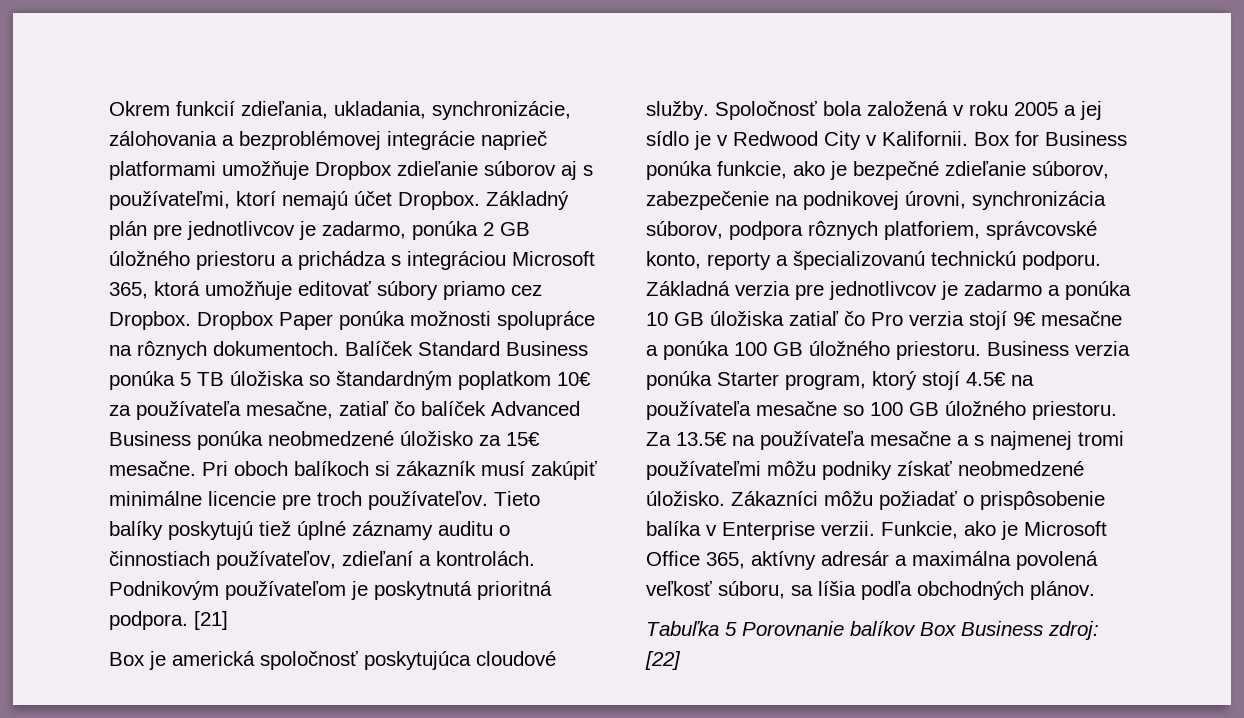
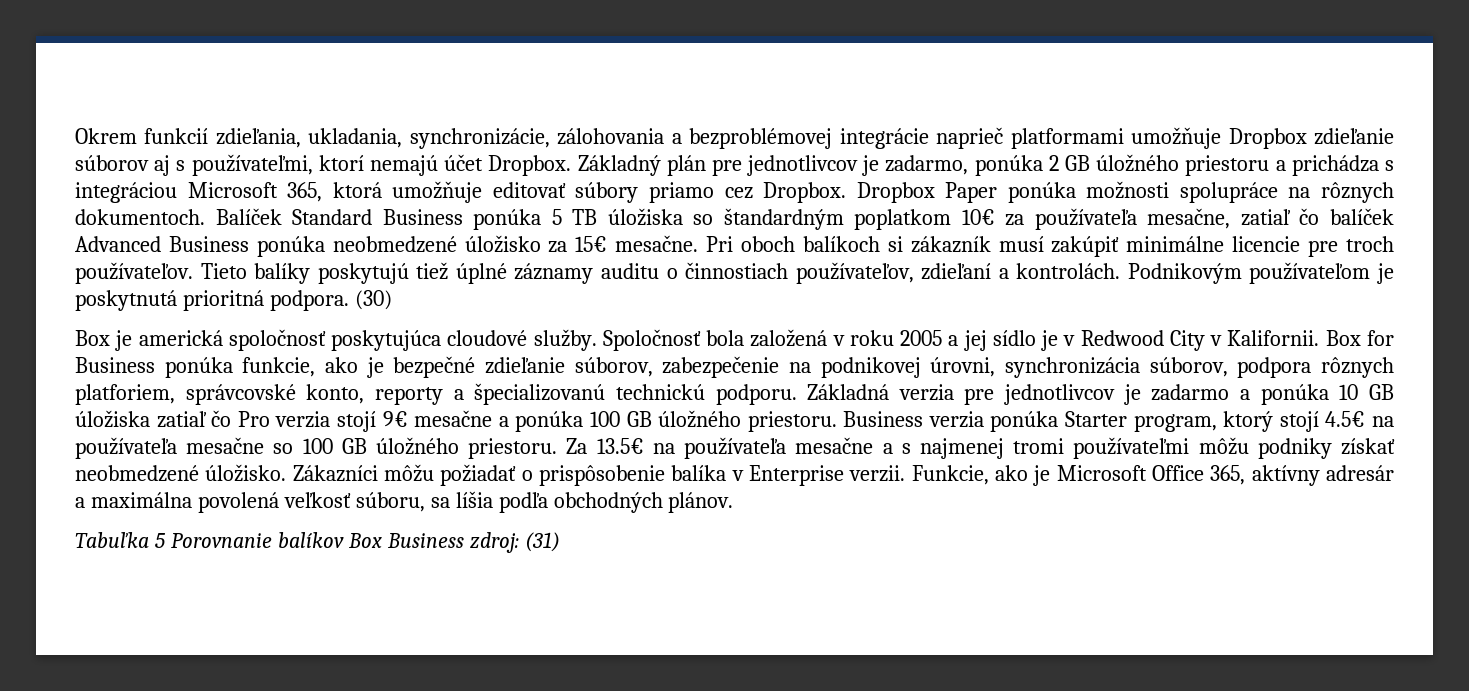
- [21]
+ (30)
- Tabuľka 5 Porovnanie balíkov Box Business zdroj: [22]
+ Tabuľka 5 Porovnanie balíkov Box Business zdroj: (31)

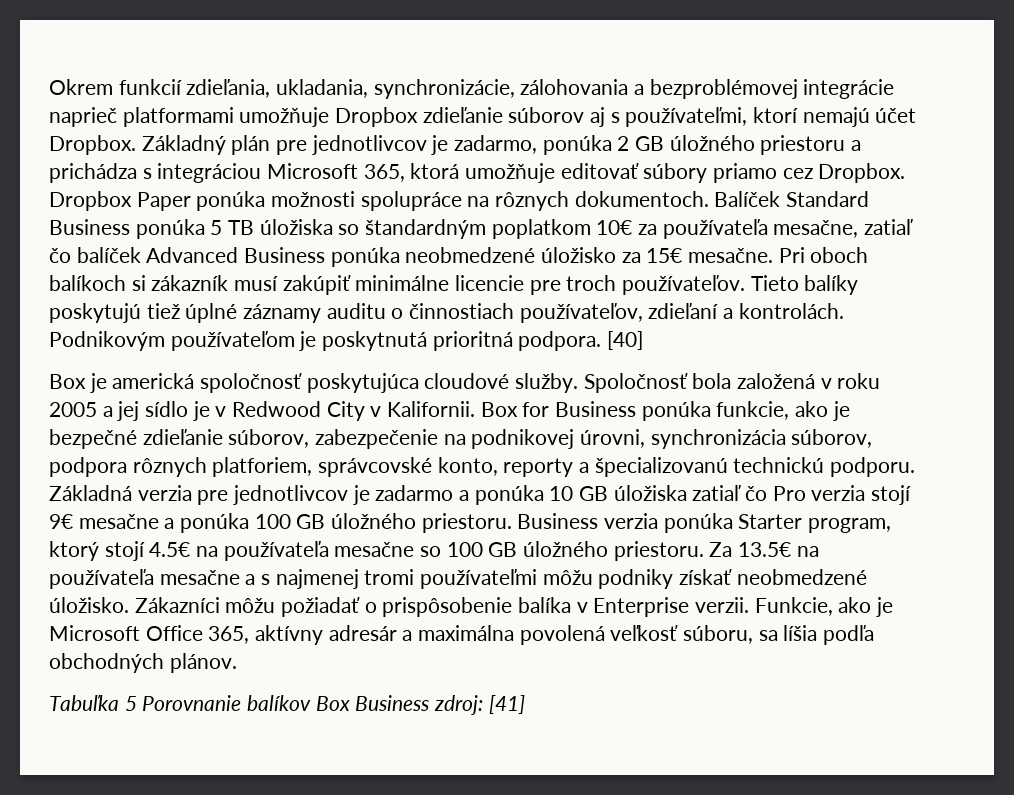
- (30)
+ [40]
- Tabuľka 5 Porovnanie balíkov Box Business zdroj: (31)
+ Tabuľka 5 Porovnanie balíkov Box Business zdroj: [41]

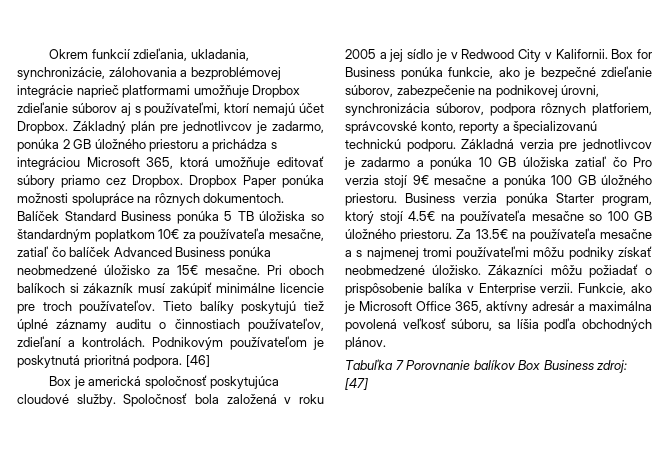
- [40]
+ [46]
- Tabuľka 5 Porovnanie balíkov Box Business zdroj: [41]
+ Tabuľka 7 Porovnanie balíkov Box Business zdroj: [47]

